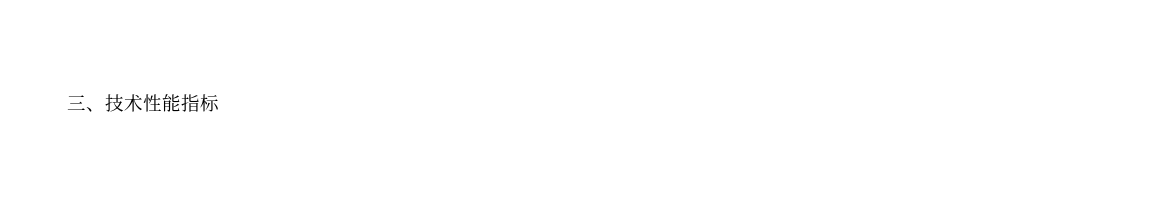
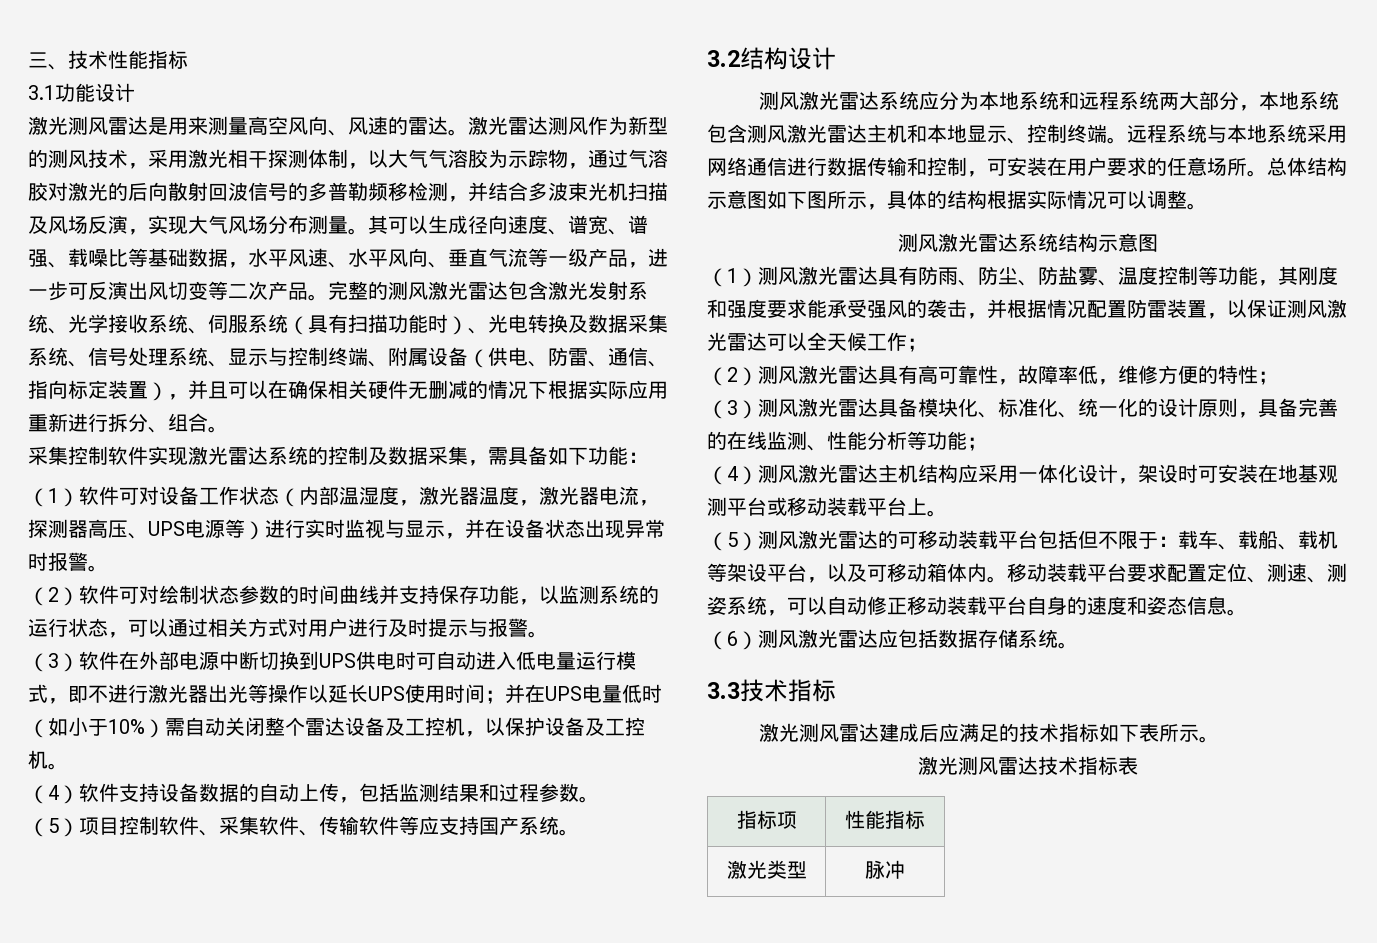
+ 3.1功能设计
+ 激光测风雷达是用来测量高空风向、风速的雷达。激光雷达测风作为新型的测风技术，采用激光相干探测体制，以大气气溶胶为示踪物，通过气溶胶对激光的后向散射回波信号的多普勒频移检测，并结合多波束光机扫描及风场反演，实现大气风场分布测量。其可以生成径向速度、谱宽、谱强、载噪比等基础数据，水平风速、水平风向、垂直气流等一级产品，进一步可反演出风切变等二次产品。完整的测风激光雷达包含激光发射系统、光学接收系统、伺服系统（具有扫描功能时）、光电转换及数据采集系统、信号处理系统、显示与控制终端、附属设备（供电、防雷、通信、指向标定装置），并且可以在确保相关硬件无删减的情况下根据实际应用重新进行拆分、组合。
+ 采集控制软件实现激光雷达系统的控制及数据采集，需具备如下功能：
+ （1）软件可对设备工作状态（内部温湿度，激光器温度，激光器电流，探测器高压、UPS电源等）进行实时监视与显示，并在设备状态出现异常时报警。
+ （2）软件可对绘制状态参数的时间曲线并支持保存功能，以监测系统的运行状态，可以通过相关方式对用户进行及时提示与报警。
+ （3）软件在外部电源中断切换到UPS供电时可自动进入低电量运行模式，即不进行激光器出光等操作以延长UPS使用时间；并在UPS电量低时（如小于10%）需自动关闭整个雷达设备及工控机，以保护设备及工控机。
+ （4）软件支持设备数据的自动上传，包括监测结果和过程参数。
+ （5）项目控制软件、采集软件、传输软件等应支持国产系统。
+ 3.2结构设计
+ 测风激光雷达系统应分为本地系统和远程系统两大部分，本地系统包含测风激光雷达主机和本地显示、控制终端。远程系统与本地系统采用网络通信进行数据传输和控制，可安装在用户要求的任意场所。总体结构示意图如下图所示，具体的结构根据实际情况可以调整。
+ 测风激光雷达系统结构示意图
+ （1）测风激光雷达具有防雨、防尘、防盐雾、温度控制等功能，其刚度和强度要求能承受强风的袭击，并根据情况配置防雷装置，以保证测风激光雷达可以全天候工作；
+ （2）测风激光雷达具有高可靠性，故障率低，维修方便的特性；
+ （3）测风激光雷达具备模块化、标准化、统一化的设计原则，具备完善的在线监测、性能分析等功能；
+ （4）测风激光雷达主机结构应采用一体化设计，架设时可安装在地基观测平台或移动装载平台上。
+ （5）测风激光雷达的可移动装载平台包括但不限于：载车、载船、载机等架设平台，以及可移动箱体内。移动装载平台要求配置定位、测速、测姿系统，可以自动修正移动装载平台自身的速度和姿态信息。
+ （6）测风激光雷达应包括数据存储系统。
+ 3.3技术指标
+ 激光测风雷达建成后应满足的技术指标如下表所示。
+ 激光测风雷达技术指标表
+ 指标项 | 性能指标
+ 激光类型 | 脉冲

